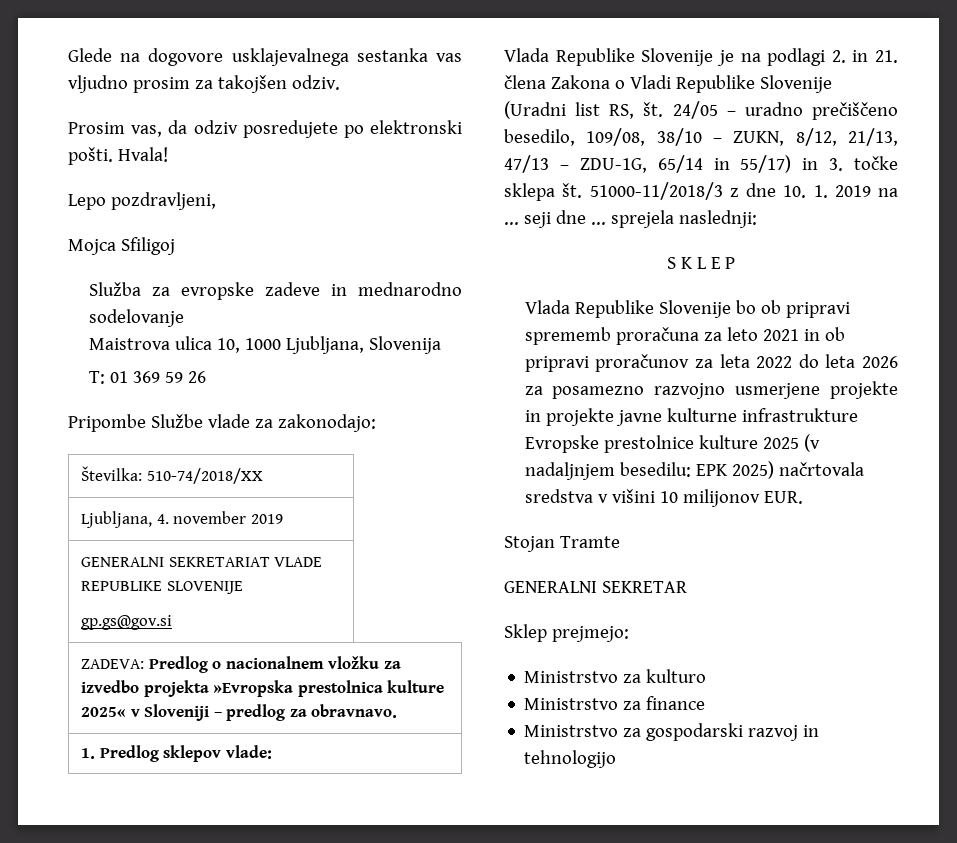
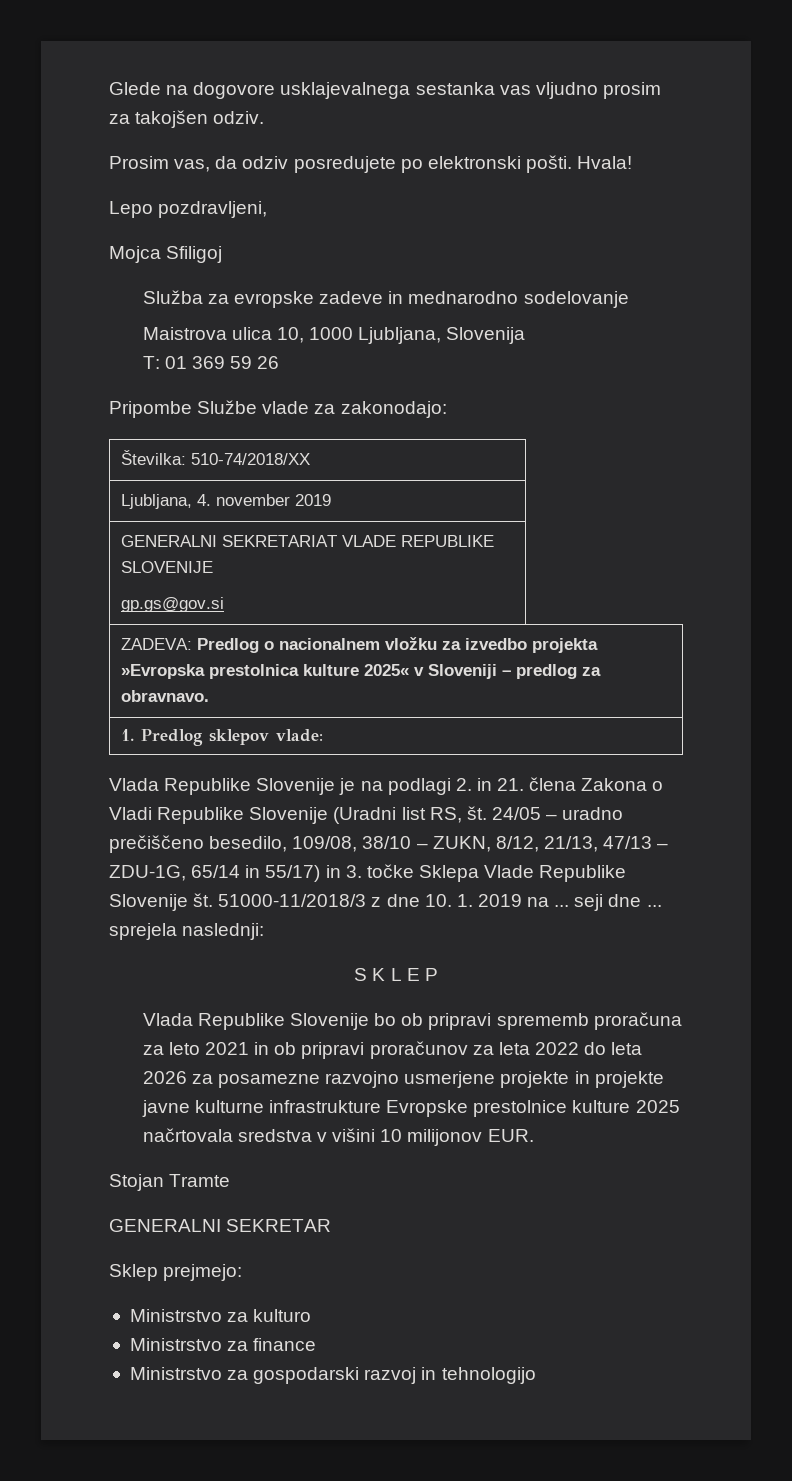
- 24/05 – uradno prečiščeno besedilo, 109/08, 38/10 – ZUKN, 8/12, 21/13, 47/13 – ZDU-1G, 65/14 in 55/17) in 3. točke sklepa št.
+ 24/05 – uradno prečiščeno besedilo, 109/08, 38/10 – ZUKN, 8/12, 21/13, 47/13 – ZDU-1G, 65/14 in 55/17) in 3. točke Sklepa Vlade Republike Slovenije št.
- Vlada Republike Slovenije bo ob pripravi sprememb proračuna za leto 2021 in ob pripravi proračunov za leta 2022 do leta 2026 za posamezno razvojno usmerjene projekte in projekte javne kulturne infrastrukture Evropske prestolnice kulture 2025 (v nadaljnjem besedilu: EPK 2025) načrtovala sredstva v višini 10 milijonov EUR.
+ Vlada Republike Slovenije bo ob pripravi sprememb proračuna za leto 2021 in ob pripravi proračunov za leta 2022 do leta 2026 za posamezne razvojno usmerjene projekte in projekte javne kulturne infrastrukture Evropske prestolnice kulture 2025 načrtovala sredstva v višini 10 milijonov EUR.

